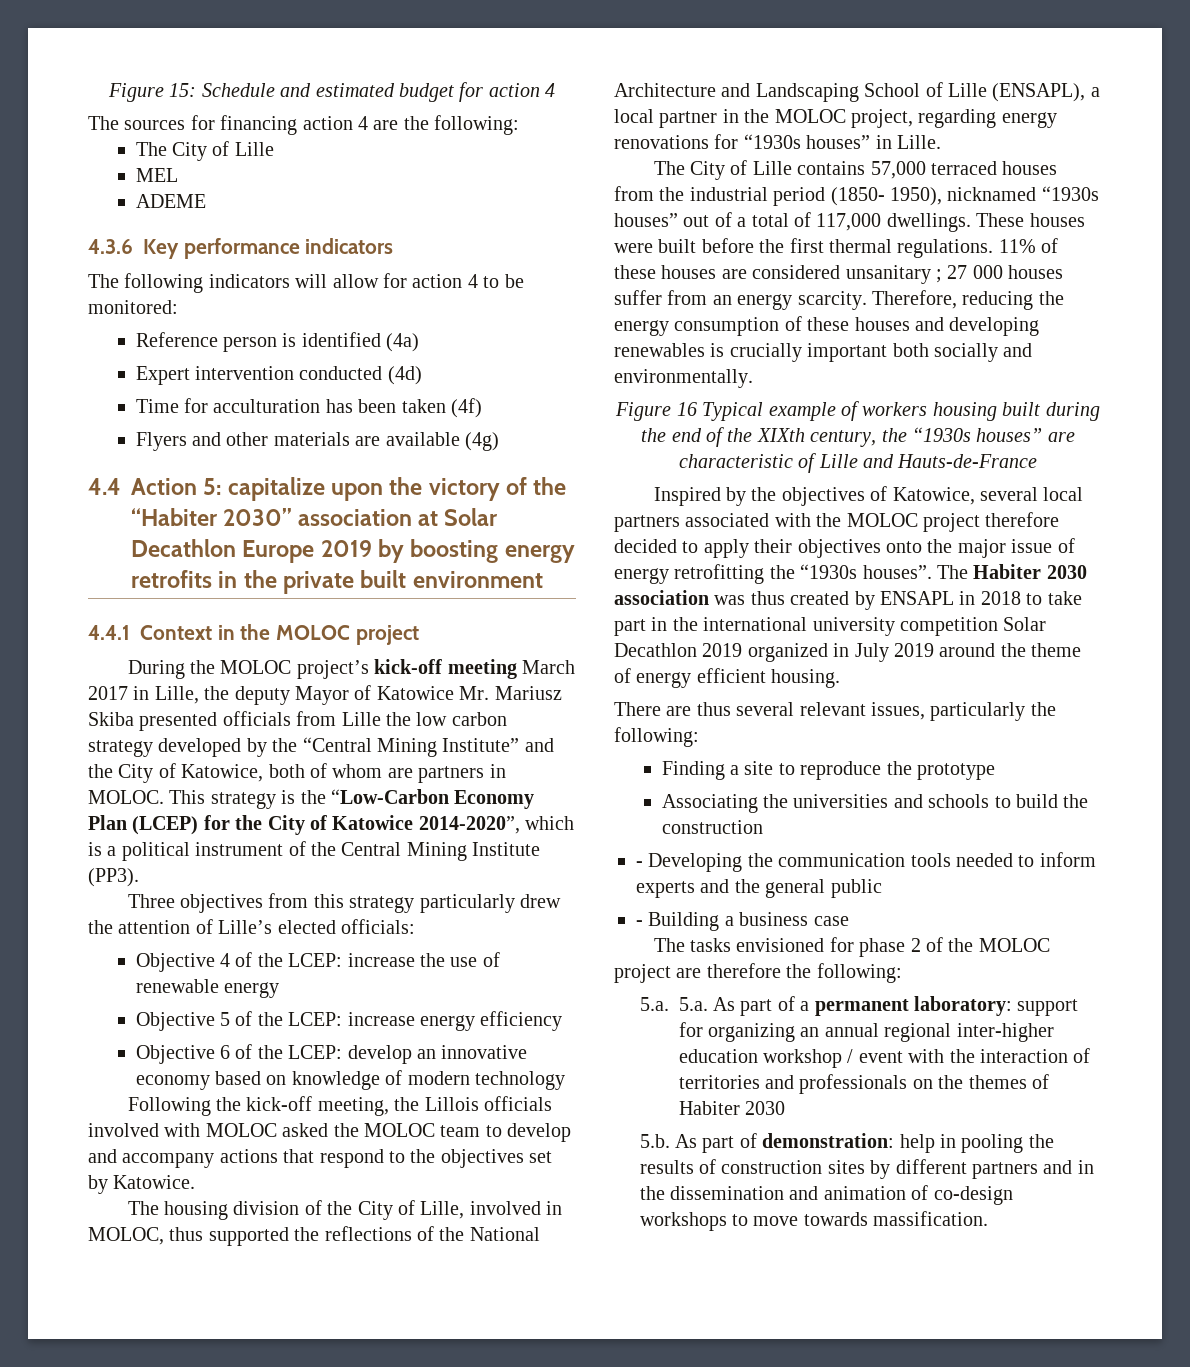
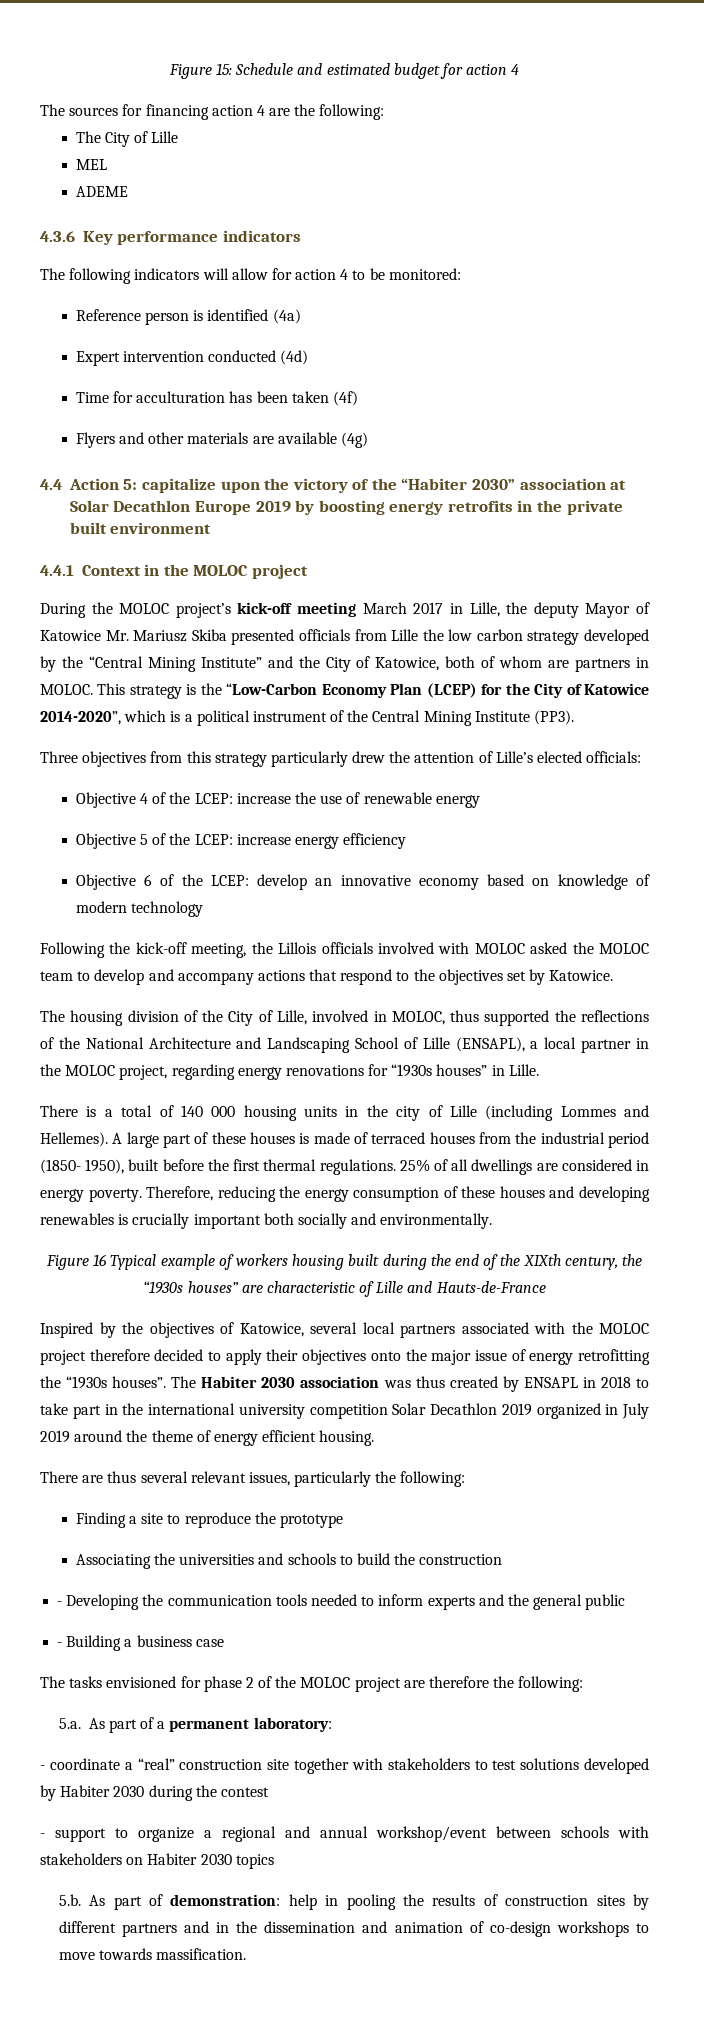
- The City of Lille contains 57,000 terraced houses from the industrial period (1850- 1950), nicknamed “1930s houses” out of a total of 117,000 dwellings. These houses were built before the first thermal regulations.
+ There is a total of 140 000 housing units in the city of Lille (including Lommes and Hellemes). A large part of these houses is made of terraced houses from the industrial period (1850- 1950), built before the first thermal regulations.
- 11% of these houses are considered unsanitary ; 27 000 houses suffer from an energy scarcity.
+ 25% of all dwellings are considered in energy poverty.
- 5.a. 5.a. As part of a permanent laboratory: support for organizing an annual regional inter-higher education workshop / event with the interaction of territories and professionals on the themes of Habiter 2030
+ 5.a. As part of a permanent laboratory:
+ - coordinate a “real” construction site together with stakeholders to test solutions developed by Habiter 2030 during the contest
+ - support to organize a regional and annual workshop/event between schools with stakeholders on Habiter 2030 topics

